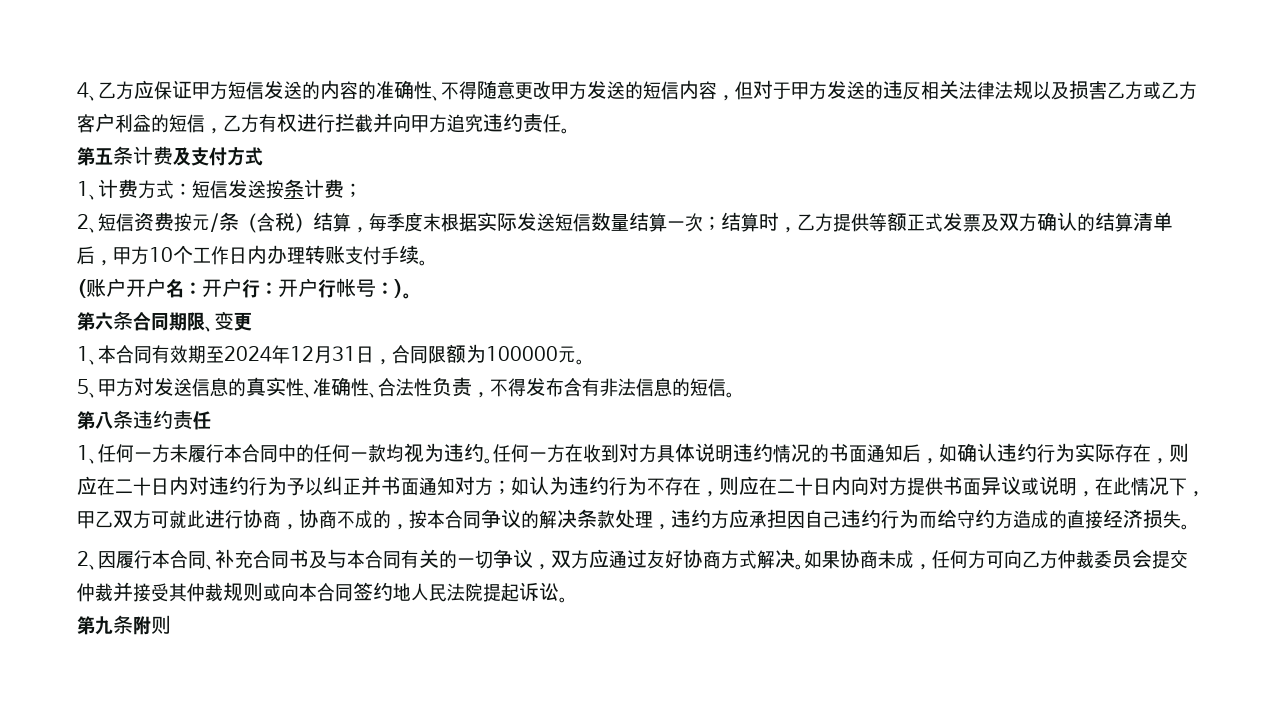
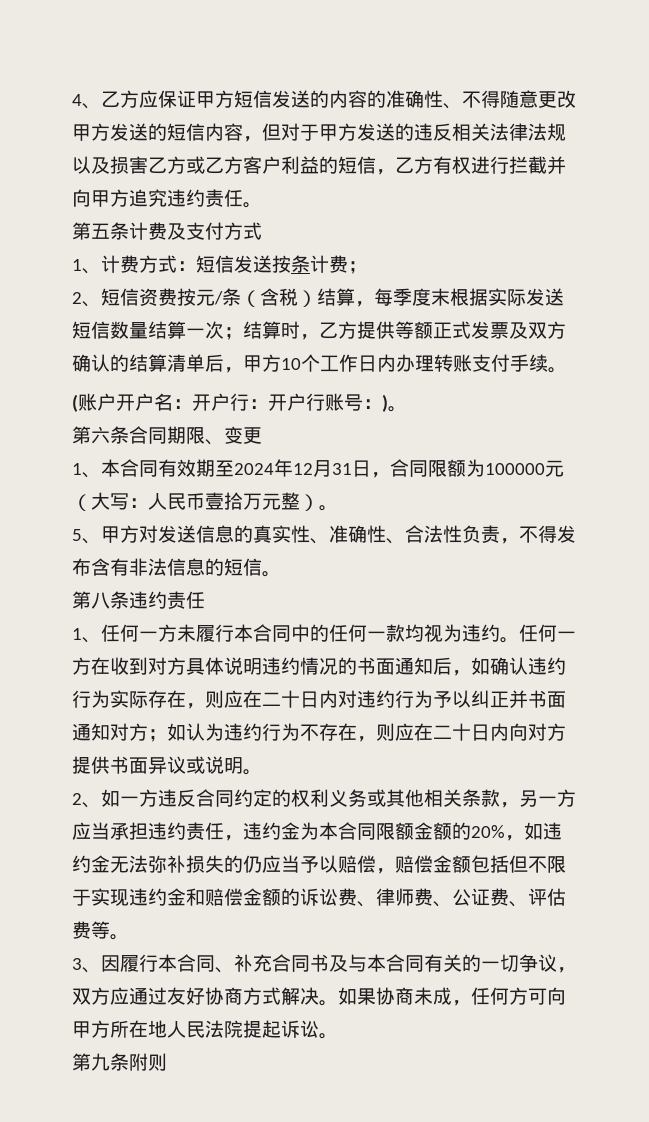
- (账户开户名：开户行：开户行帐号：)。
+ (账户开户名：开户行：开户行账号：)。
- 1、本合同有效期至2024年12月31日，合同限额为100000元。
+ 1、本合同有效期至2024年12月31日，合同限额为100000元（大写：人民币壹拾万元整）。
- 如认为违约行为不存在，则应在二十日内向对方提供书面异议或说明，在此情况下，甲乙双方可就此进行协商，协商不成的，按本合同争议的解决条款处理，违约方应承担因自己违约行为而给守约方造成的直接经济损失。
- 2、因履行本合同、补充合同书及与本合同有关的一切争议，双方应通过友好协商方式解决。
+ 如认为违约行为不存在，则应在二十日内向对方提供书面异议或说明。
+ 2、如一方违反合同约定的权利义务或其他相关条款，另一方应当承担违约责任，违约金为本合同限额金额的20%，如违约金无法弥补损失的仍应当予以赔偿，赔偿金额包括但不限于实现违约金和赔偿金额的诉讼费、律师费、公证费、评估费等。
+ 3、因履行本合同、补充合同书及与本合同有关的一切争议，双方应通过友好协商方式解决。
- 如果协商未成，任何方可向乙方仲裁委员会提交仲裁并接受其仲裁规则或向本合同签约地人民法院提起诉讼。
+ 如果协商未成，任何方可向甲方所在地人民法院提起诉讼。

